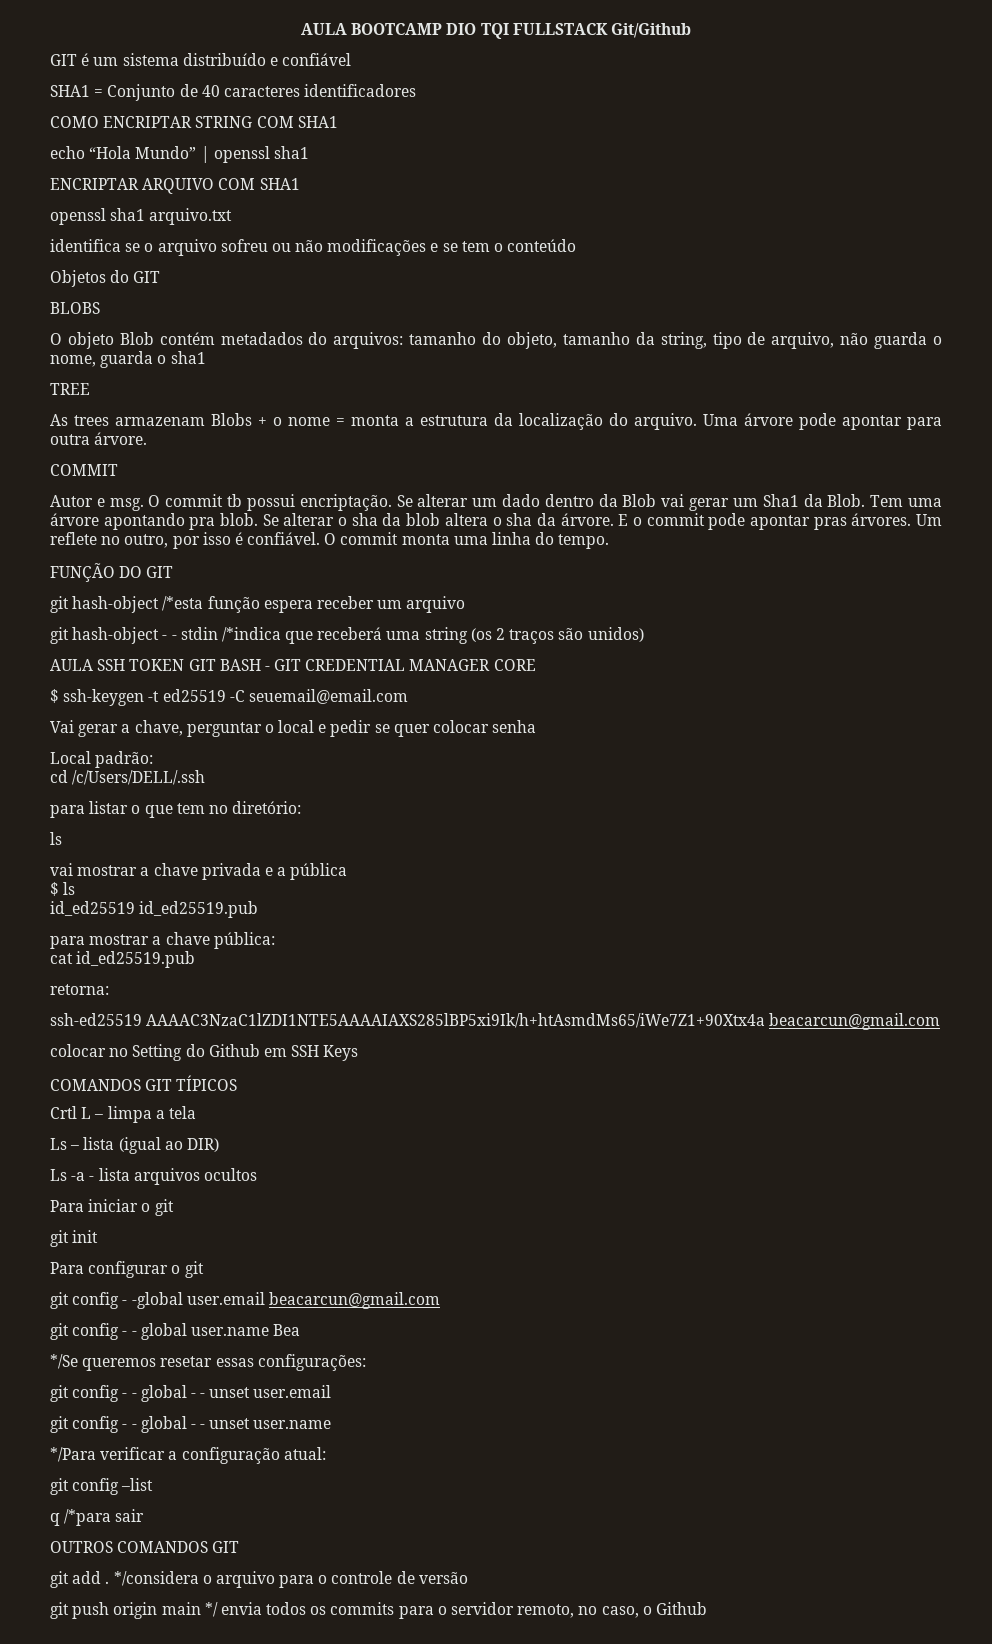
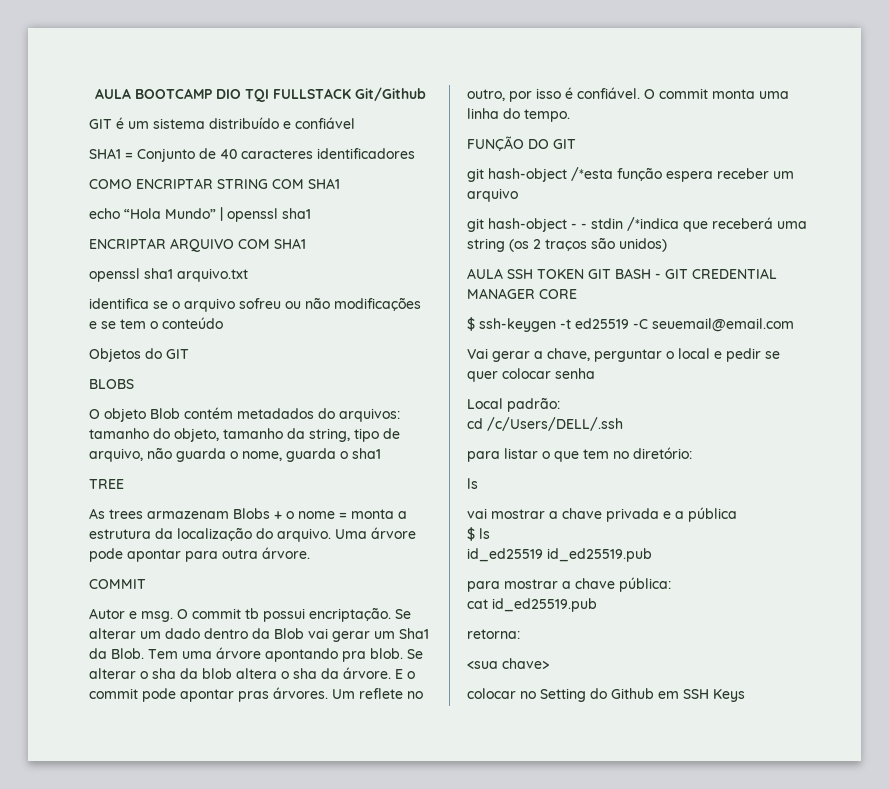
- ssh-ed25519 AAAAC3NzaC1lZDI1NTE5AAAAIAXS285lBP5xi9Ik/h+htAsmdMs65/iWe7Z1+90Xtx4a beacarcun@gmail.com
+ <sua chave>
- COMANDOS GIT TÍPICOS
- Crtl L – limpa a tela
- Ls – lista (igual ao DIR)
- Ls -a - lista arquivos ocultos
- Para iniciar o git
- git init
- Para configurar o git
- git config - -global user.email beacarcun@gmail.com
- git config - - global user.name Bea
- */Se queremos resetar essas configurações:
- git config - - global - - unset user.email
- git config - - global - - unset user.name
- */Para verificar a configuração atual:
- git config –list
- q /*para sair
- OUTROS COMANDOS GIT
- git add . */considera o arquivo para o controle de versão
- git push origin main */ envia todos os commits para o servidor remoto, no caso, o Github

